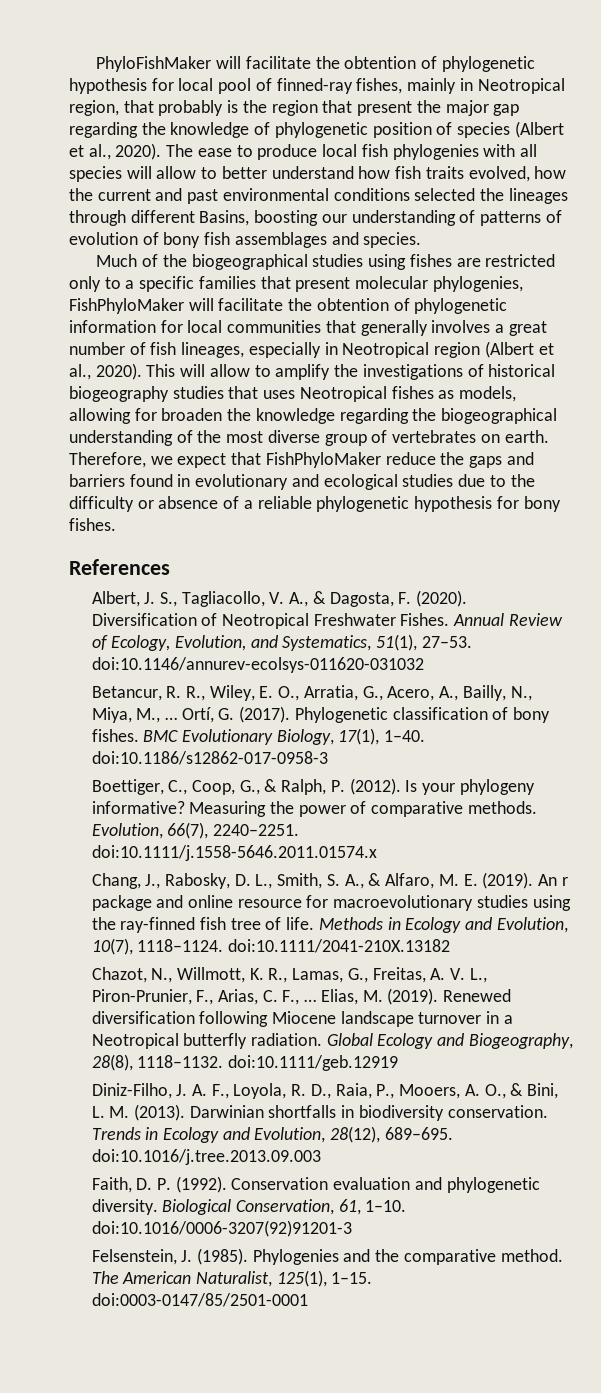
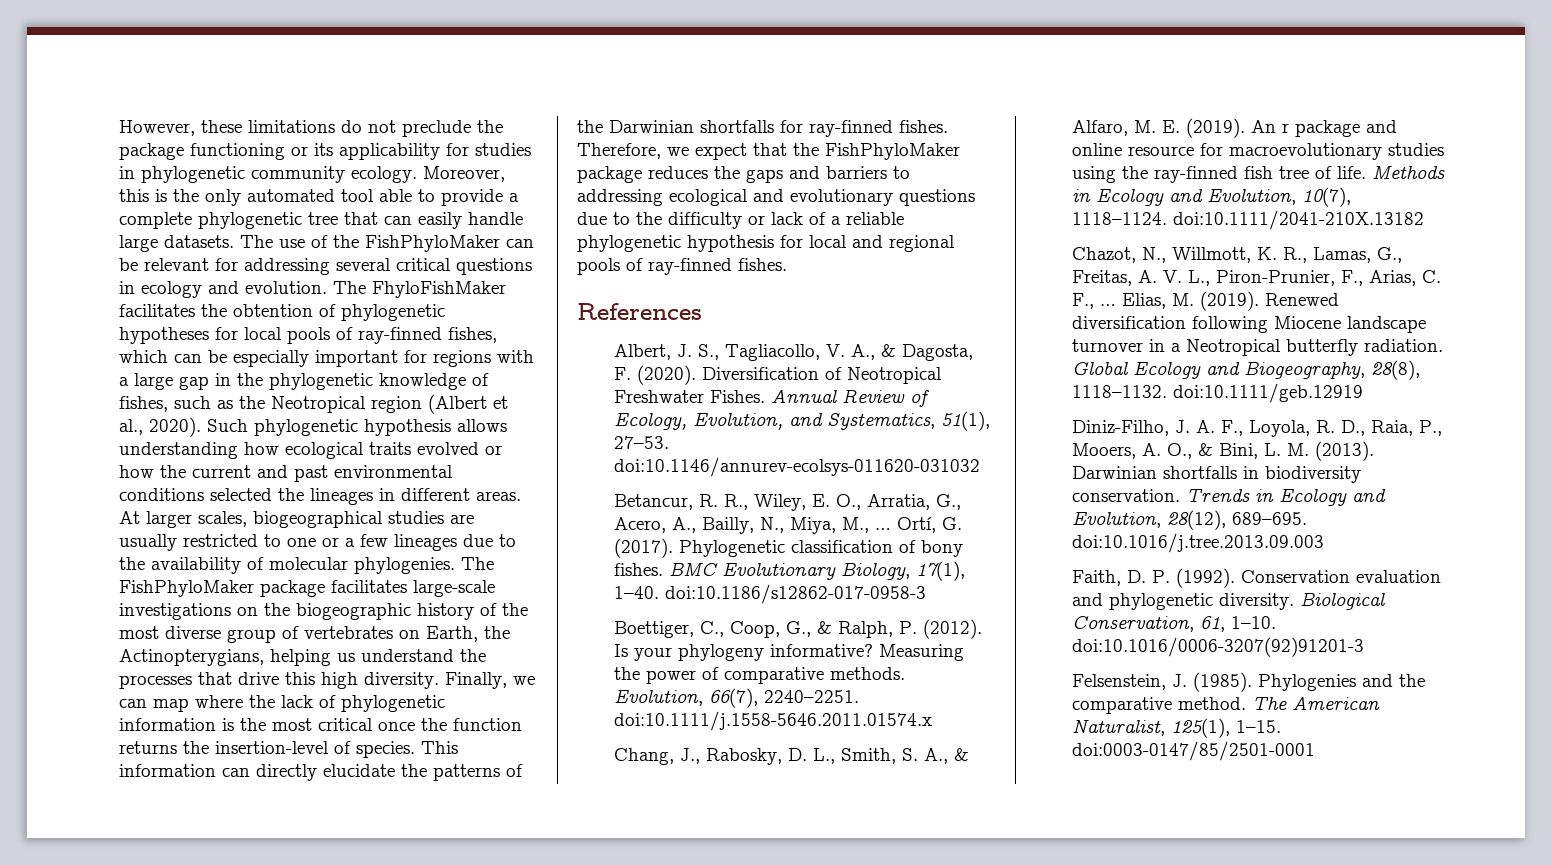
- PhyloFishMaker will facilitate the obtention of phylogenetic hypothesis for local pool of finned-ray fishes, mainly in Neotropical region, that probably is the region that present the major gap regarding the knowledge of phylogenetic position of species (Albert et al., 2020). The ease to produce local fish phylogenies with all species will allow to better understand how fish traits evolved, how the current and past environmental conditions selected the lineages through different Basins, boosting our understanding of patterns of evolution of bony fish assemblages and species.
- Much of the biogeographical studies using fishes are restricted only to a specific families that present molecular phylogenies, FishPhyloMaker will facilitate the obtention of phylogenetic information for local communities that generally involves a great number of fish lineages, especially in Neotropical region (Albert et al., 2020). This will allow to amplify the investigations of historical biogeography studies that uses Neotropical fishes as models, allowing for broaden the knowledge regarding the biogeographical understanding of the most diverse group of vertebrates on earth. Therefore, we expect that FishPhyloMaker reduce the gaps and barriers found in evolutionary and ecological studies due to the difficulty or absence of a reliable phylogenetic hypothesis for bony fishes.
+ However, these limitations do not preclude the package functioning or its applicability for studies in phylogenetic community ecology. Moreover, this is the only automated tool able to provide a complete phylogenetic tree that can easily handle large datasets. The use of the FishPhyloMaker can be relevant for addressing several critical questions in ecology and evolution. The FhyloFishMaker facilitates the obtention of phylogenetic hypotheses for local pools of ray-finned fishes, which can be especially important for regions with a large gap in the phylogenetic knowledge of fishes, such as the Neotropical region (Albert et al., 2020). Such phylogenetic hypothesis allows understanding how ecological traits evolved or how the current and past environmental conditions selected the lineages in different areas. At larger scales, biogeographical studies are usually restricted to one or a few lineages due to the availability of molecular phylogenies. The FishPhyloMaker package facilitates large-scale investigations on the biogeographic history of the most diverse group of vertebrates on Earth, the Actinopterygians, helping us understand the processes that drive this high diversity. Finally, we can map where the lack of phylogenetic information is the most critical once the function returns the insertion-level of species. This information can directly elucidate the patterns of the Darwinian shortfalls for ray-finned fishes. Therefore, we expect that the FishPhyloMaker package reduces the gaps and barriers to addressing ecological and evolutionary questions due to the difficulty or lack of a reliable phylogenetic hypothesis for local and regional pools of ray-finned fishes.

